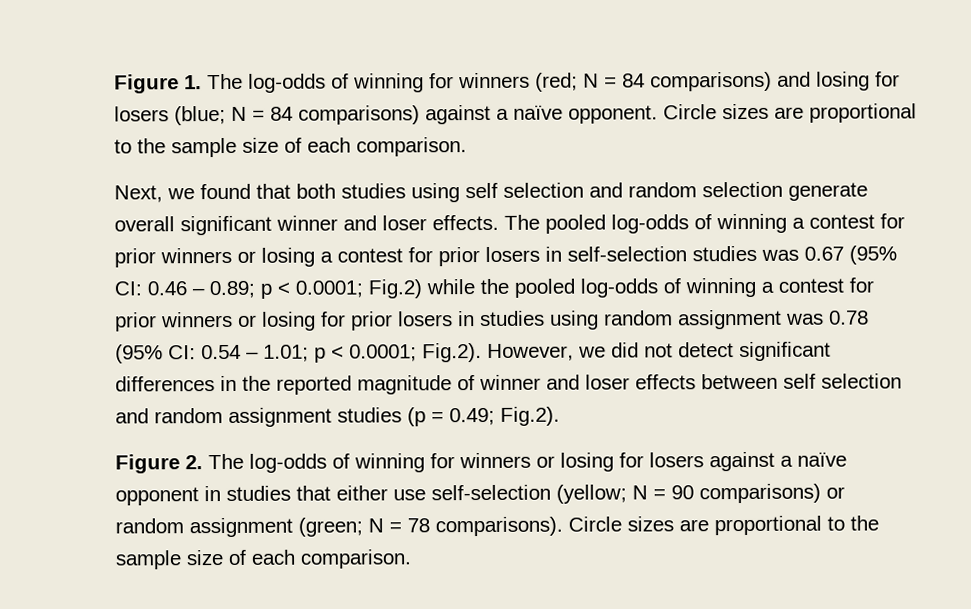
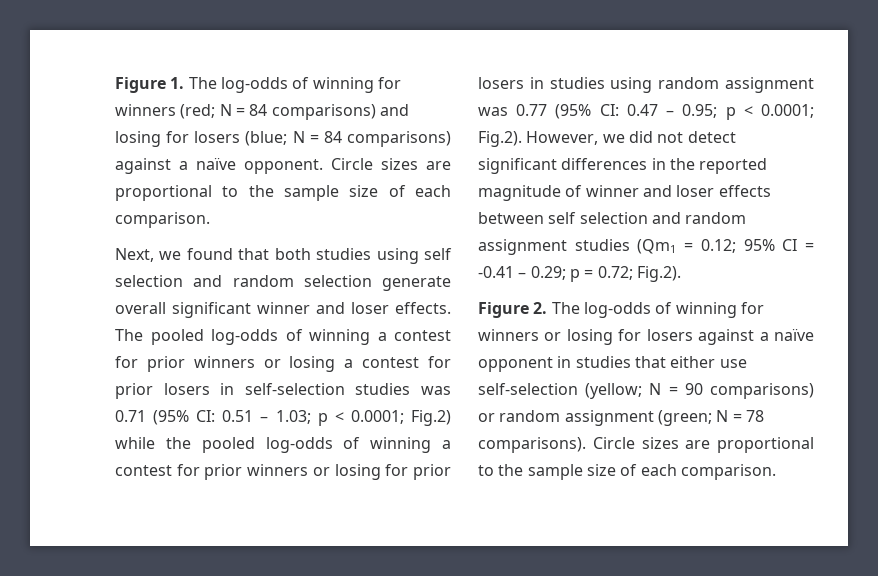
- The pooled log-odds of winning a contest for prior winners or losing a contest for prior losers in self-selection studies was 0.67 (95% CI: 0.46 – 0.89;
+ The pooled log-odds of winning a contest for prior winners or losing a contest for prior losers in self-selection studies was 0.71 (95% CI: 0.51 – 1.03;
- Fig.2) while the pooled log-odds of winning a contest for prior winners or losing for prior losers in studies using random assignment was 0.78 (95% CI: 0.54 – 1.01;
+ Fig.2) while the pooled log-odds of winning a contest for prior winners or losing for prior losers in studies using random assignment was 0.77 (95% CI: 0.47 – 0.95;
- Fig.2). However, we did not detect significant differences in the reported magnitude of winner and loser effects between self selection and random assignment studies (p = 0.49;
+ Fig.2). However, we did not detect significant differences in the reported magnitude of winner and loser effects between self selection and random assignment studies (Qm1 = 0.12; 95% CI = -0.41 – 0.29; p = 0.72;

